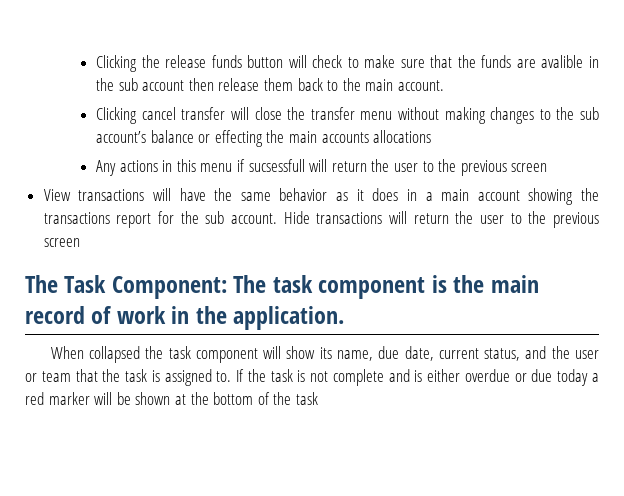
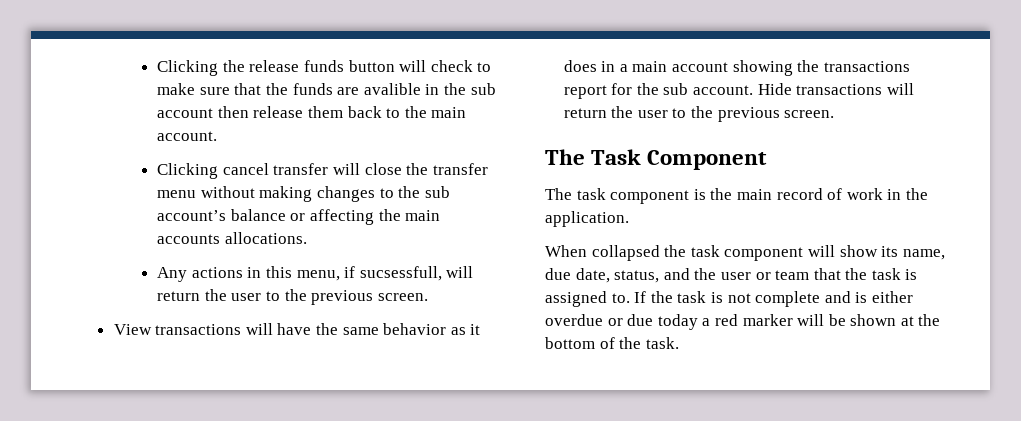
- Clicking cancel transfer will close the transfer menu without making changes to the sub account’s balance or effecting the main accounts allocations
+ Clicking cancel transfer will close the transfer menu without making changes to the sub account’s balance or affecting the main accounts allocations.
- Any actions in this menu if sucsessfull will return the user to the previous screen
+ Any actions in this menu, if sucsessfull, will return the user to the previous screen.
- Hide transactions will return the user to the previous screen
+ Hide transactions will return the user to the previous screen.
- The Task Component: The task component is the main record of work in the application.
+ The Task Component
+ The task component is the main record of work in the application.
- When collapsed the task component will show its name, due date, current status, and the user or team that the task is assigned to.
+ When collapsed the task component will show its name, due date, status, and the user or team that the task is assigned to.
- If the task is not complete and is either overdue or due today a red marker will be shown at the bottom of the task
+ If the task is not complete and is either overdue or due today a red marker will be shown at the bottom of the task.

